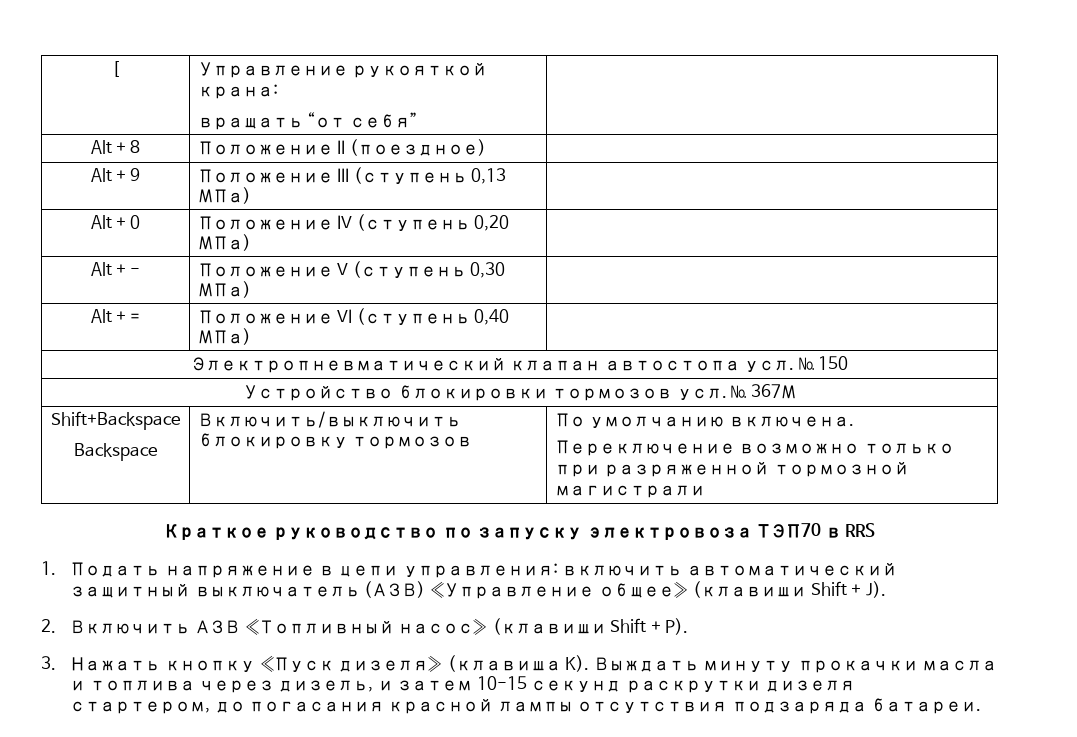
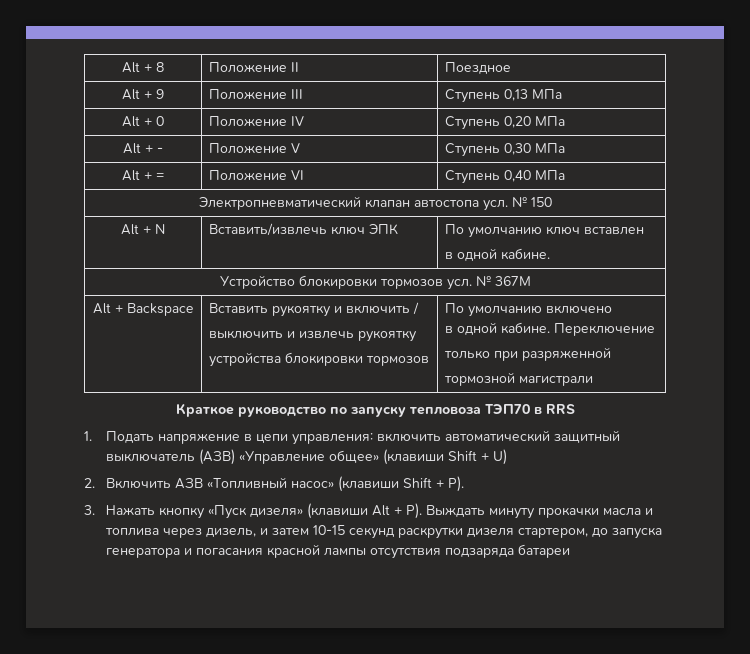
- [ | Управление рукояткой крана:
- вращать “от себя” |
- Alt + 8 | Положение II (поездное) |
+ Alt + 8 | Положение II | Поездное
- Alt + 9 | Положение III (ступень 0,13 МПа) |
+ Alt + 9 | Положение III | Ступень 0,13 МПа
- Alt + 0 | Положение IV (ступень 0,20 МПа) |
+ Alt + 0 | Положение IV | Ступень 0,20 МПа
- Alt + - | Положение V (ступень 0,30 МПа) |
+ Alt + - | Положение V | Ступень 0,30 МПа
- Alt + = | Положение VI (ступень 0,40 МПа) |
+ Alt + = | Положение VI | Ступень 0,40 МПа
+ Alt + N | Вставить/извлечь ключ ЭПК | По умолчанию ключ вставлен
+ в одной кабине.
- Shift+Backspace
- Backspace | Включить/выключить блокировку тормозов | По умолчанию включена.
- Переключение возможно только при разряженной тормозной магистрали
+ Alt + Backspace | Вставить рукоятку и включить /
+ выключить и извлечь рукоятку
+ устройства блокировки тормозов | По умолчанию включено
+ в одной кабине. Переключение
+ только при разряженной
+ тормозной магистрали
- Краткое руководство по запуску электровоза ТЭП70 в RRS
+ Краткое руководство по запуску тепловоза ТЭП70 в RRS
- 1. Подать напряжение в цепи управления: включить автоматический защитный выключатель (АЗВ) «Управление общее» (клавиши Shift + J).
+ 1. Подать напряжение в цепи управления: включить автоматический защитный выключатель (АЗВ) «Управление общее» (клавиши Shift + U)
- 3. Нажать кнопку «Пуск дизеля» (клавиша K). Выждать минуту прокачки масла и топлива через дизель, и затем 10-15 секунд раскрутки дизеля стартером, до погасания красной лампы отсутствия подзаряда батареи.
+ 3. Нажать кнопку «Пуск дизеля» (клавиши Alt + P). Выждать минуту прокачки масла и топлива через дизель, и затем 10-15 секунд раскрутки дизеля стартером, до запуска генератора и погасания красной лампы отсутствия подзаряда батареи

